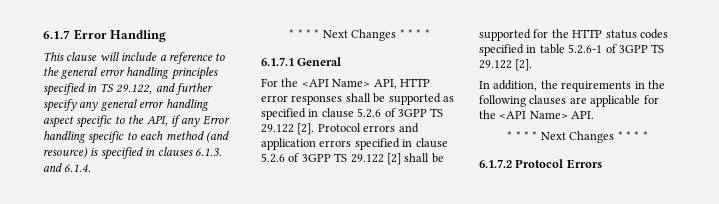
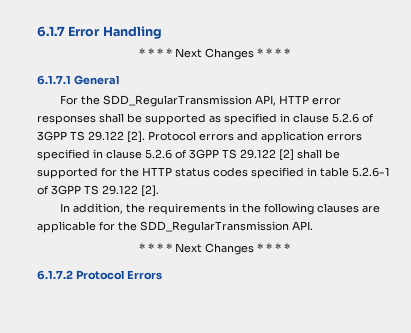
- This clause will include a reference to the general error handling principles specified in TS 29.122, and further specify any general error handling aspect specific to the API, if any Error handling specific to each method (and resource) is specified in clauses 6.1.3. and 6.1.4.
- For the <API Name> API, HTTP error responses shall be supported as specified in clause 5.2.6 of 3GPP TS 29.122 [2].
+ For the SDD_RegularTransmission API, HTTP error responses shall be supported as specified in clause 5.2.6 of 3GPP TS 29.122 [2].
- In addition, the requirements in the following clauses are applicable for the <API Name> API.
+ In addition, the requirements in the following clauses are applicable for the SDD_RegularTransmission API.

